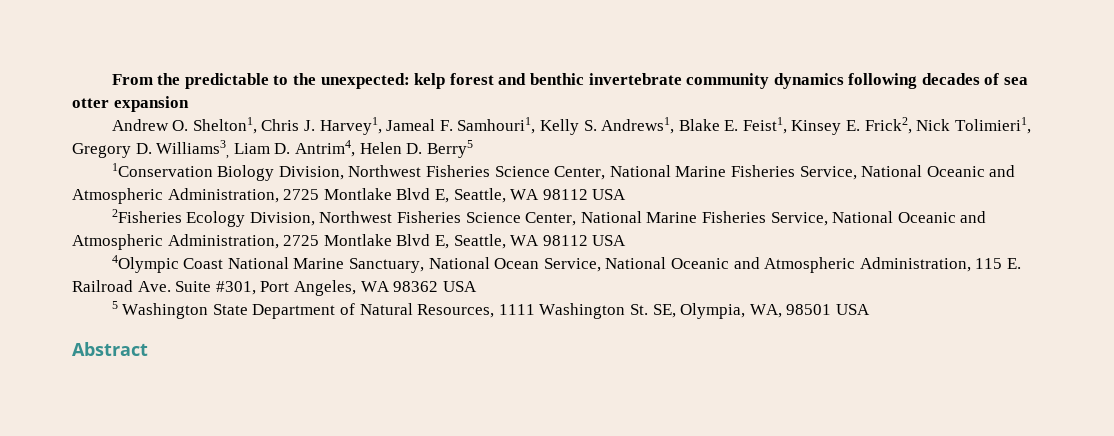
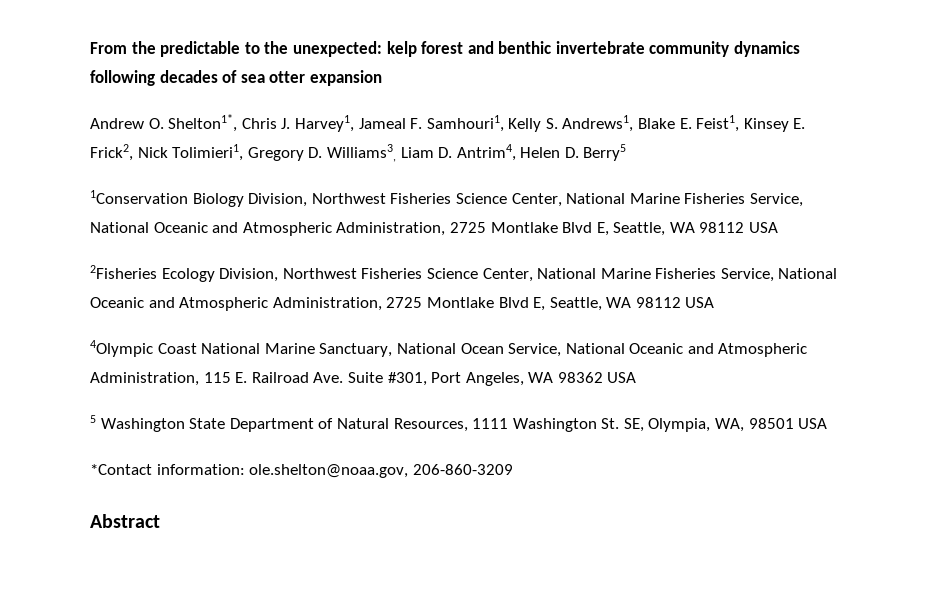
- Andrew O. Shelton1, Chris J. Harvey1, Jameal F. Samhouri1, Kelly S. Andrews1, Blake E. Feist1, Kinsey E. Frick2, Nick Tolimieri1, Gregory D. Williams3, Liam D. Antrim4, Helen D. Berry5
+ Andrew O. Shelton1*, Chris J. Harvey1, Jameal F. Samhouri1, Kelly S. Andrews1, Blake E. Feist1, Kinsey E. Frick2, Nick Tolimieri1, Gregory D. Williams3, Liam D. Antrim4, Helen D. Berry5
+ *Contact information: ole.shelton@noaa.gov, 206-860-3209

